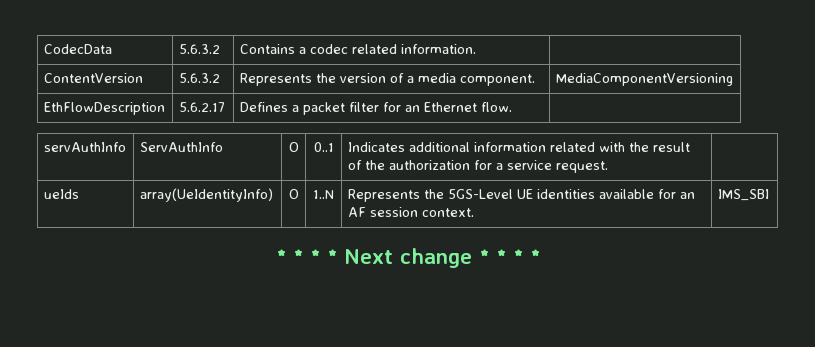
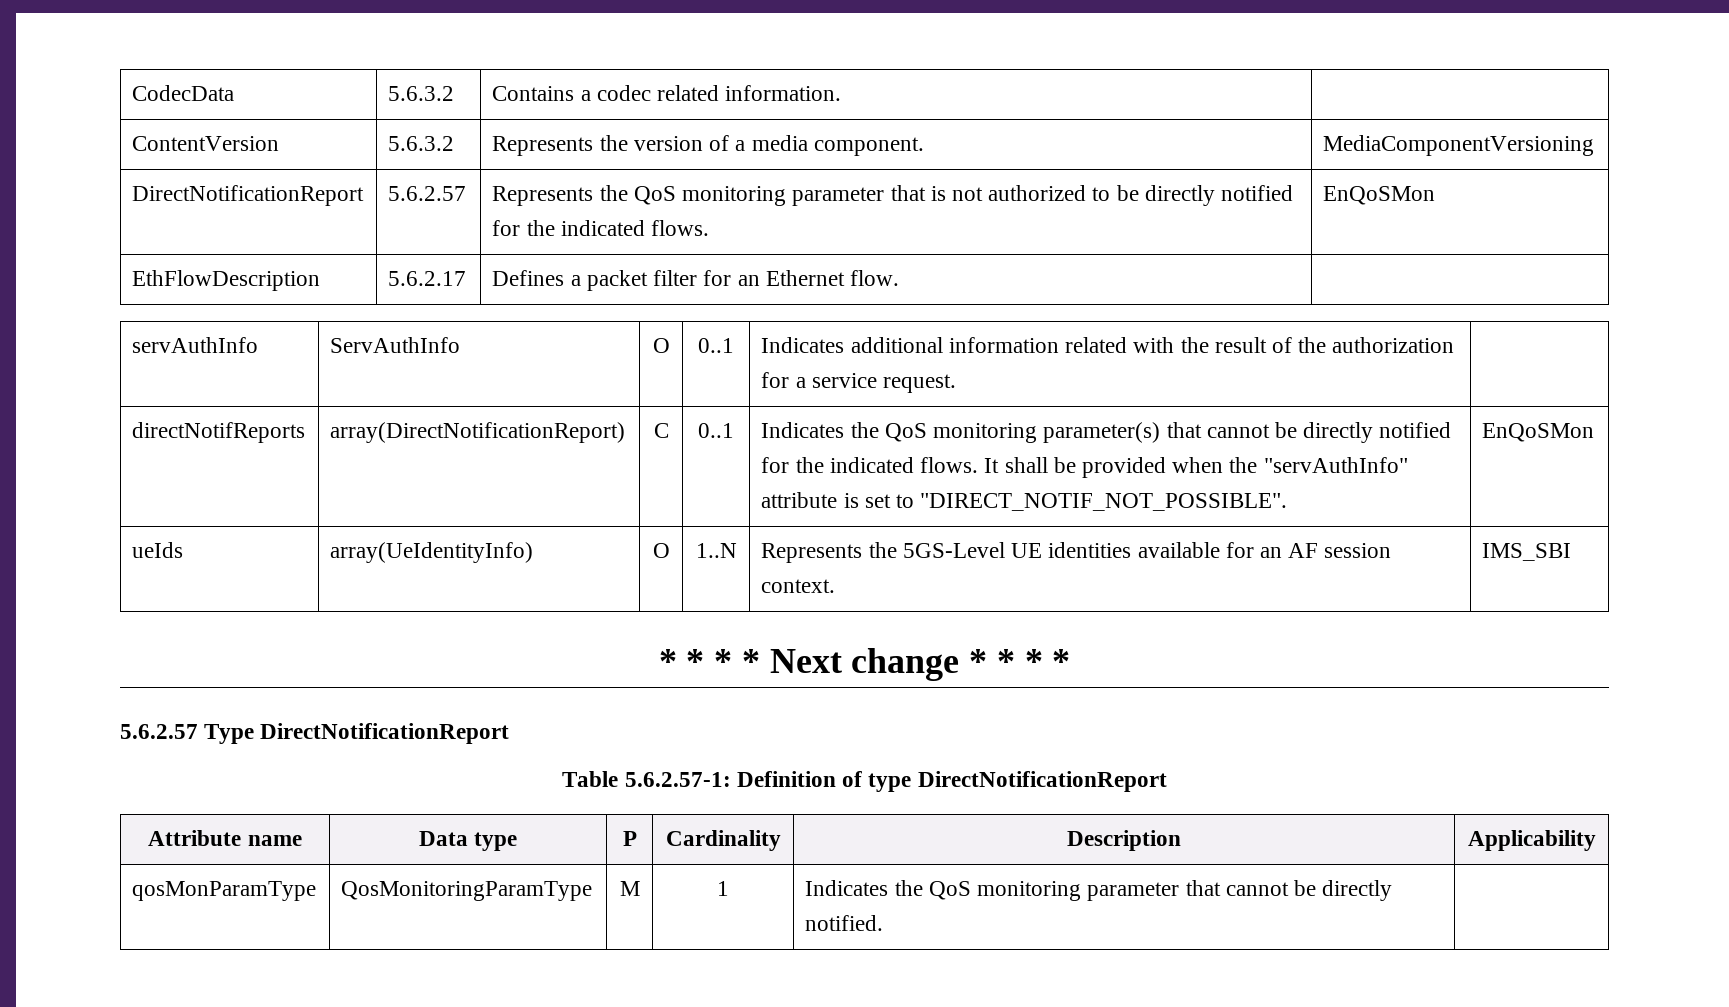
+ DirectNotificationReport | 5.6.2.57 | Represents the QoS monitoring parameter that is not authorized to be directly notified for the indicated flows. | EnQoSMon
+ directNotifReports | array(DirectNotificationReport) | C | 0..1 | Indicates the QoS monitoring parameter(s) that cannot be directly notified for the indicated flows. It shall be provided when the "servAuthInfo" attribute is set to "DIRECT_NOTIF_NOT_POSSIBLE". | EnQoSMon
+ 5.6.2.57 Type DirectNotificationReport
+ Table 5.6.2.57-1: Definition of type DirectNotificationReport
+ Attribute name | Data type | P | Cardinality | Description | Applicability
+ qosMonParamType | QosMonitoringParamType | M | 1 | Indicates the QoS monitoring parameter that cannot be directly notified. |

